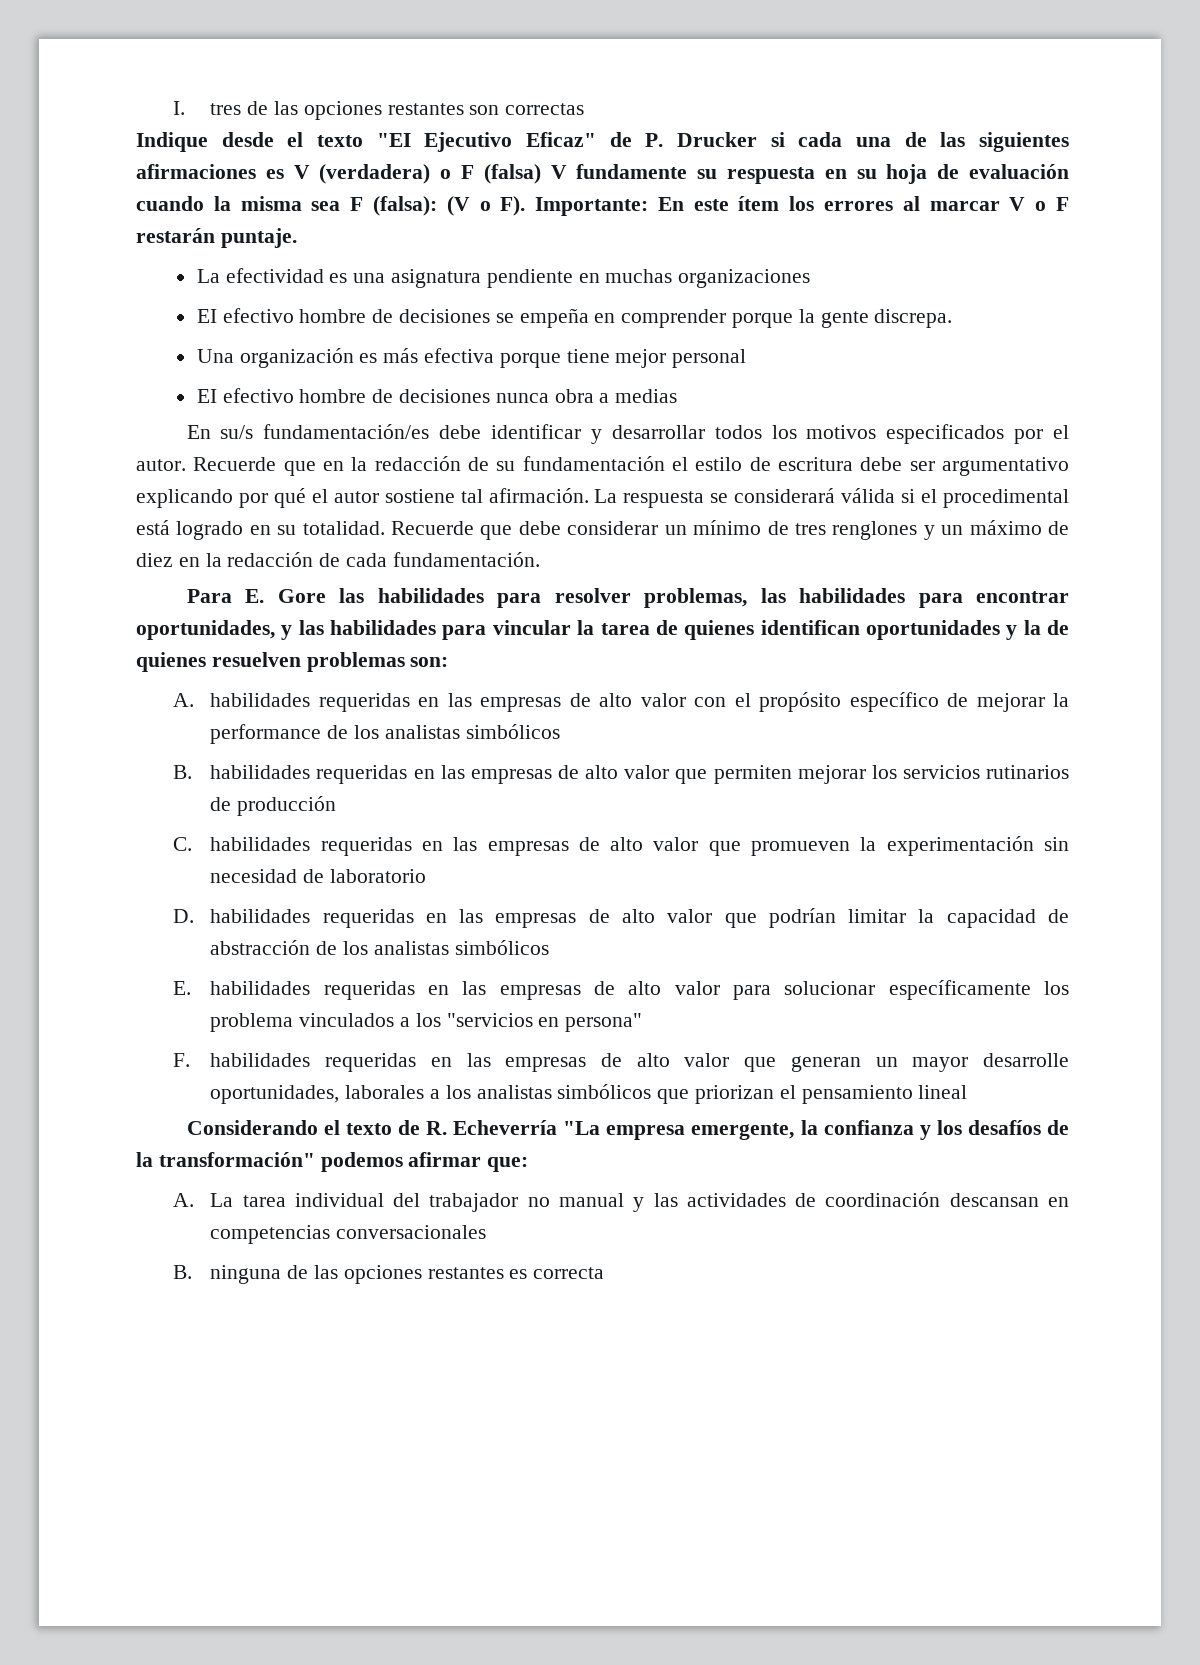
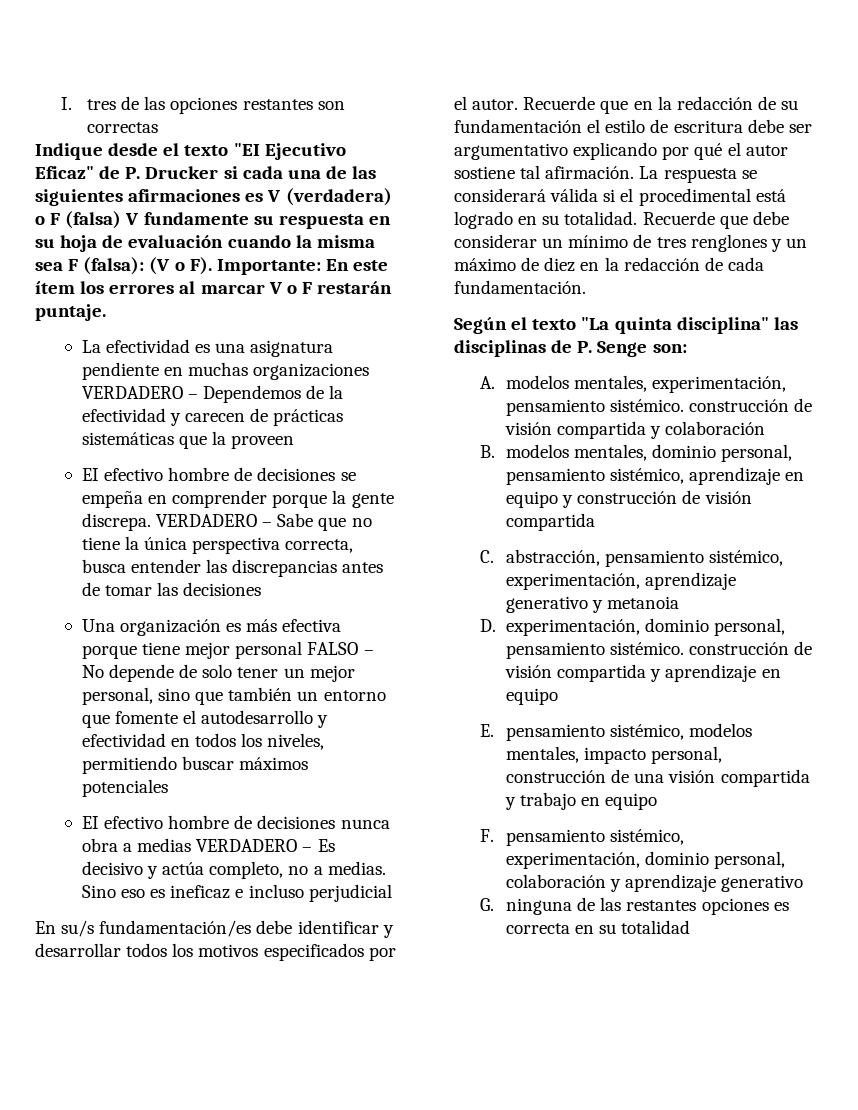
- La efectividad es una asignatura pendiente en muchas organizaciones
+ La efectividad es una asignatura pendiente en muchas organizaciones VERDADERO – Dependemos de la efectividad y carecen de prácticas sistemáticas que la proveen
+ VERDADERO – Sabe que no tiene la única perspectiva correcta, busca entender las discrepancias antes de tomar las decisiones
- Una organización es más efectiva porque tiene mejor personal
+ Una organización es más efectiva porque tiene mejor personal FALSO – No depende de solo tener un mejor personal, sino que también un entorno que fomente el autodesarrollo y efectividad en todos los niveles, permitiendo buscar máximos potenciales
- EI efectivo hombre de decisiones nunca obra a medias
+ EI efectivo hombre de decisiones nunca obra a medias VERDADERO – Es decisivo y actúa completo, no a medias. Sino eso es ineficaz e incluso perjudicial
- Para E. Gore las habilidades para resolver problemas, las habilidades para encontrar oportunidades, y las habilidades para vincular la tarea de quienes identifican oportunidades y la de quienes resuelven problemas son:
- A. habilidades requeridas en las empresas de alto valor con el propósito específico de mejorar la performance de los analistas simbólicos
- B. habilidades requeridas en las empresas de alto valor que permiten mejorar los servicios rutinarios de producción
- C. habilidades requeridas en las empresas de alto valor que promueven la experimentación sin necesidad de laboratorio
- D. habilidades requeridas en las empresas de alto valor que podrían limitar la capacidad de abstracción de los analistas simbólicos
- E. habilidades requeridas en las empresas de alto valor para solucionar específicamente los problema vinculados a los "servicios en persona"
- F. habilidades requeridas en las empresas de alto valor que generan un mayor desarrolle oportunidades, laborales a los analistas simbólicos que priorizan el pensamiento lineal
- Considerando el texto de R. Echeverría "La empresa emergente, la confianza y los desafíos de la transformación" podemos afirmar que:
- A. La tarea individual del trabajador no manual y las actividades de coordinación descansan en competencias conversacionales
- B. ninguna de las opciones restantes es correcta
+ Según el texto "La quinta disciplina" las disciplinas de P. Senge son:
+ A. modelos mentales, experimentación, pensamiento sistémico. construcción de visión compartida y colaboración
+ B. modelos mentales, dominio personal, pensamiento sistémico, aprendizaje en equipo y construcción de visión compartida
+ C. abstracción, pensamiento sistémico, experimentación, aprendizaje generativo y metanoia
+ D. experimentación, dominio personal, pensamiento sistémico. construcción de visión compartida y aprendizaje en equipo
+ E. pensamiento sistémico, modelos mentales, impacto personal, construcción de una visión compartida y trabajo en equipo
+ F. pensamiento sistémico, experimentación, dominio personal, colaboración y aprendizaje generativo
+ G. ninguna de las restantes opciones es correcta en su totalidad

